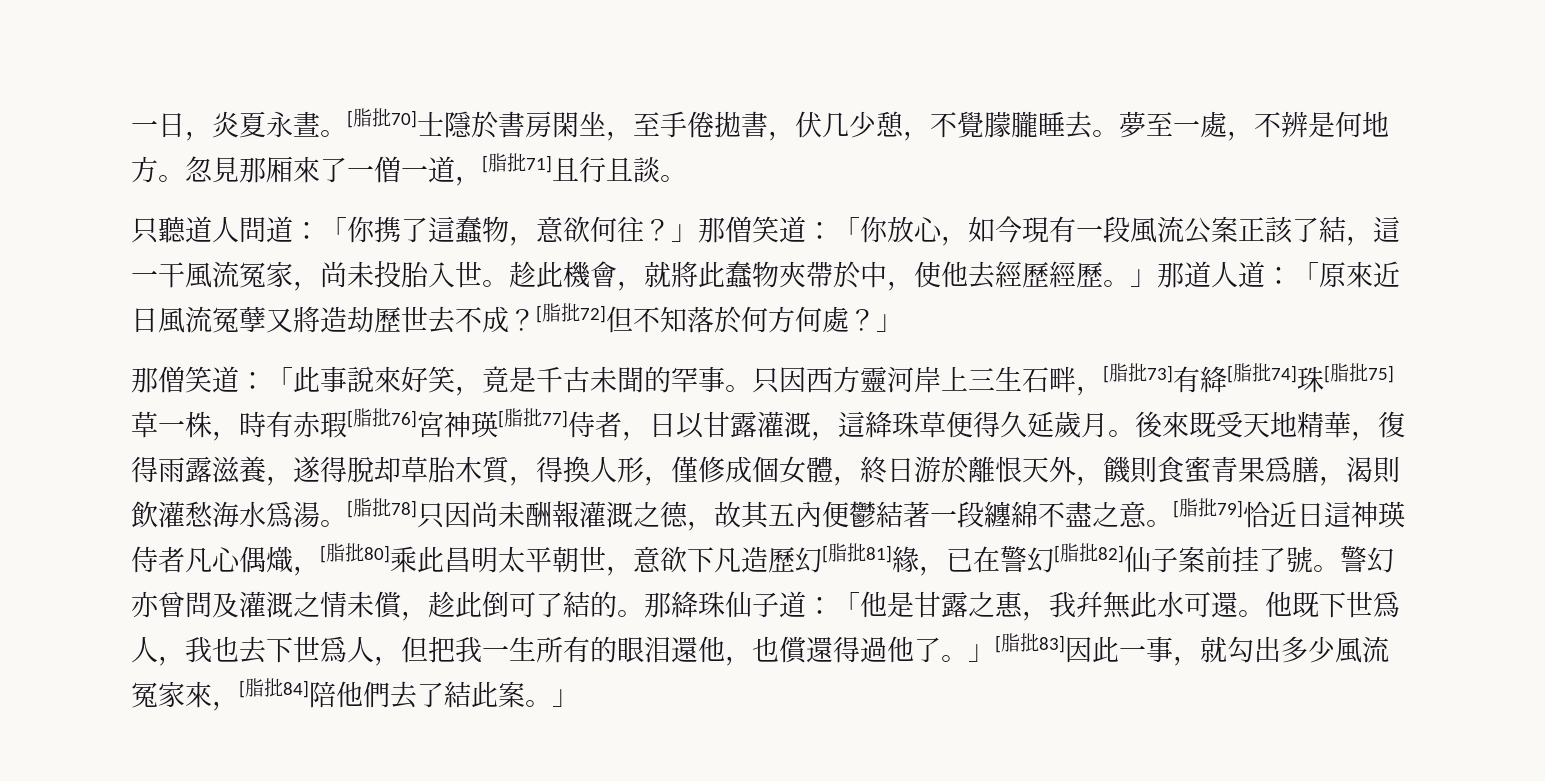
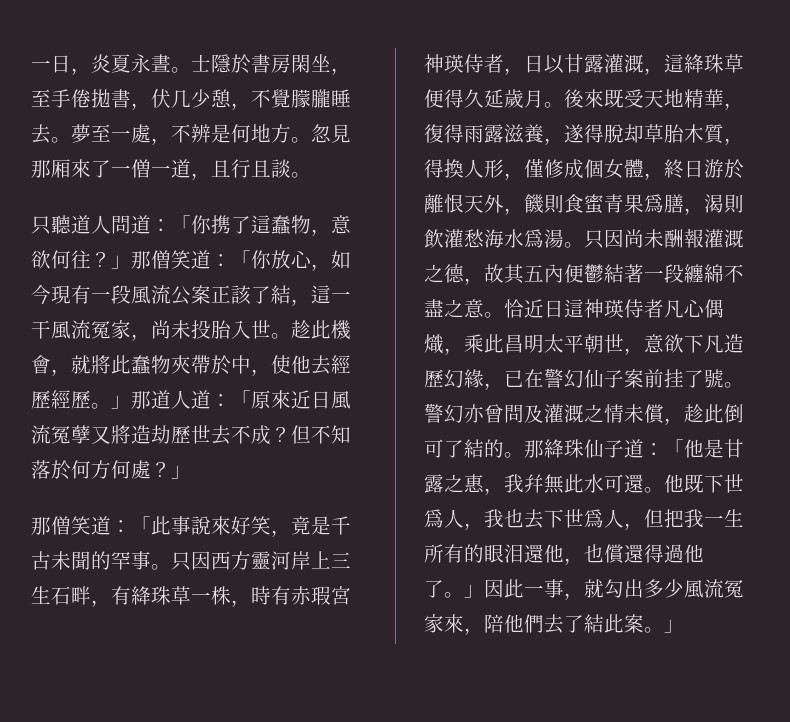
- [脂批70]士隱於書房閑坐，至手倦拋書，伏几少憩，不覺朦朧睡去。
+ 士隱於書房閑坐，至手倦拋書，伏几少憩，不覺朦朧睡去。
- 忽見那厢來了一僧一道，[脂批71]且行且談。
+ 忽見那厢來了一僧一道，且行且談。
- [脂批72]但不知落於何方何處？」
+ 但不知落於何方何處？」
- 只因西方靈河岸上三生石畔，[脂批73]有絳[脂批74]珠[脂批75]草一株，時有赤瑕[脂批76]宮神瑛[脂批77]侍者，日以甘露灌溉，這絳珠草便得久延歲月。
+ 只因西方靈河岸上三生石畔，有絳珠草一株，時有赤瑕宮神瑛侍者，日以甘露灌溉，這絳珠草便得久延歲月。
- [脂批78]只因尚未酬報灌溉之德，故其五內便鬱結著一段纏綿不盡之意。
+ 只因尚未酬報灌溉之德，故其五內便鬱結著一段纏綿不盡之意。
- [脂批79]恰近日這神瑛侍者凡心偶熾，[脂批80]乘此昌明太平朝世，意欲下凡造歷幻[脂批81]緣，已在警幻[脂批82]仙子案前挂了號。
+ 恰近日這神瑛侍者凡心偶熾，乘此昌明太平朝世，意欲下凡造歷幻緣，已在警幻仙子案前挂了號。
- 他既下世爲人，我也去下世爲人，但把我一生所有的眼泪還他，也償還得過他了。」[脂批83]因此一事，就勾出多少風流冤家來，[脂批84]陪他們去了結此案。」
+ 他既下世爲人，我也去下世爲人，但把我一生所有的眼泪還他，也償還得過他了。」因此一事，就勾出多少風流冤家來，陪他們去了結此案。」

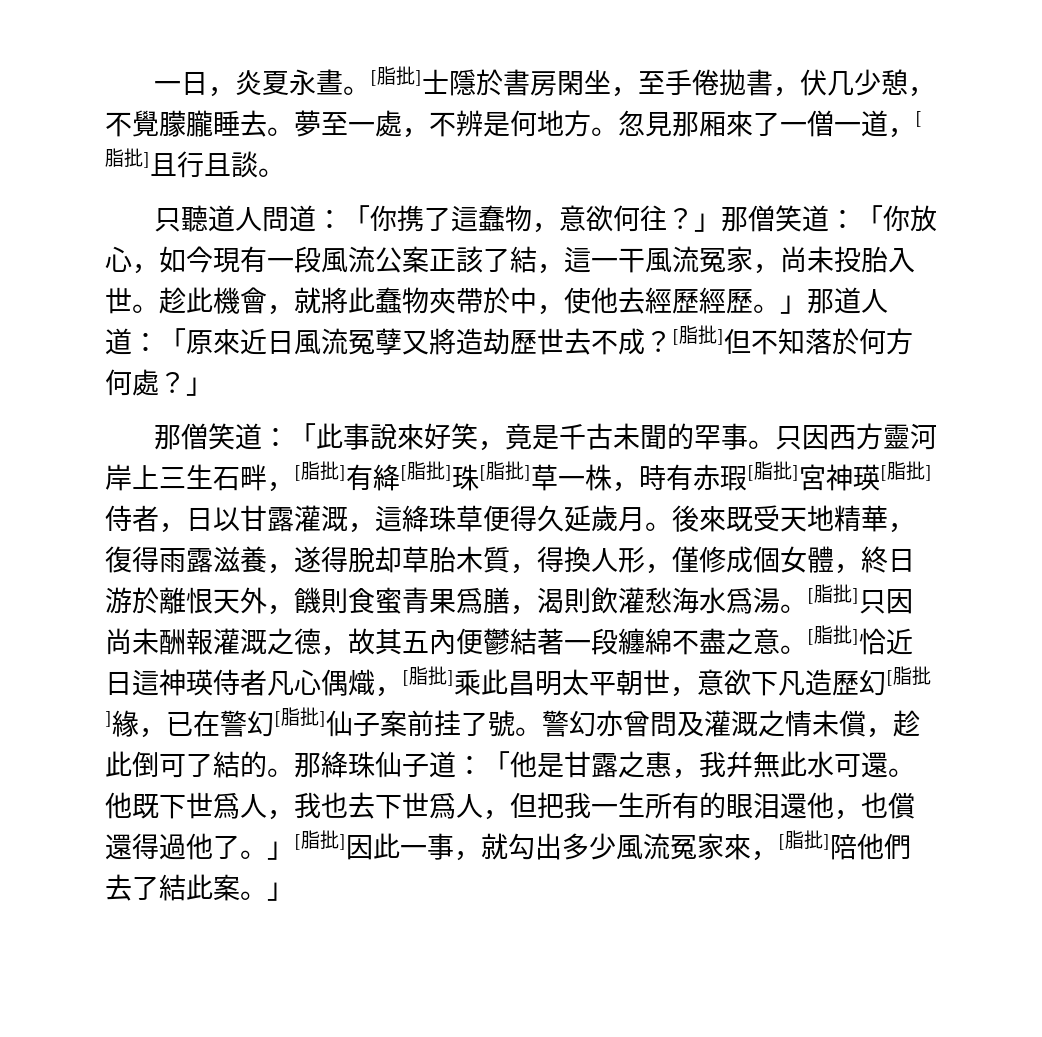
- 士隱於書房閑坐，至手倦拋書，伏几少憩，不覺朦朧睡去。
+ [脂批]士隱於書房閑坐，至手倦拋書，伏几少憩，不覺朦朧睡去。
- 忽見那厢來了一僧一道，且行且談。
+ 忽見那厢來了一僧一道，[脂批]且行且談。
- 但不知落於何方何處？」
+ [脂批]但不知落於何方何處？」
- 只因西方靈河岸上三生石畔，有絳珠草一株，時有赤瑕宮神瑛侍者，日以甘露灌溉，這絳珠草便得久延歲月。
+ 只因西方靈河岸上三生石畔，[脂批]有絳[脂批]珠[脂批]草一株，時有赤瑕[脂批]宮神瑛[脂批]侍者，日以甘露灌溉，這絳珠草便得久延歲月。
- 只因尚未酬報灌溉之德，故其五內便鬱結著一段纏綿不盡之意。
+ [脂批]只因尚未酬報灌溉之德，故其五內便鬱結著一段纏綿不盡之意。
- 恰近日這神瑛侍者凡心偶熾，乘此昌明太平朝世，意欲下凡造歷幻緣，已在警幻仙子案前挂了號。
+ [脂批]恰近日這神瑛侍者凡心偶熾，[脂批]乘此昌明太平朝世，意欲下凡造歷幻[脂批]緣，已在警幻[脂批]仙子案前挂了號。
- 他既下世爲人，我也去下世爲人，但把我一生所有的眼泪還他，也償還得過他了。」因此一事，就勾出多少風流冤家來，陪他們去了結此案。」
+ 他既下世爲人，我也去下世爲人，但把我一生所有的眼泪還他，也償還得過他了。」[脂批]因此一事，就勾出多少風流冤家來，[脂批]陪他們去了結此案。」

